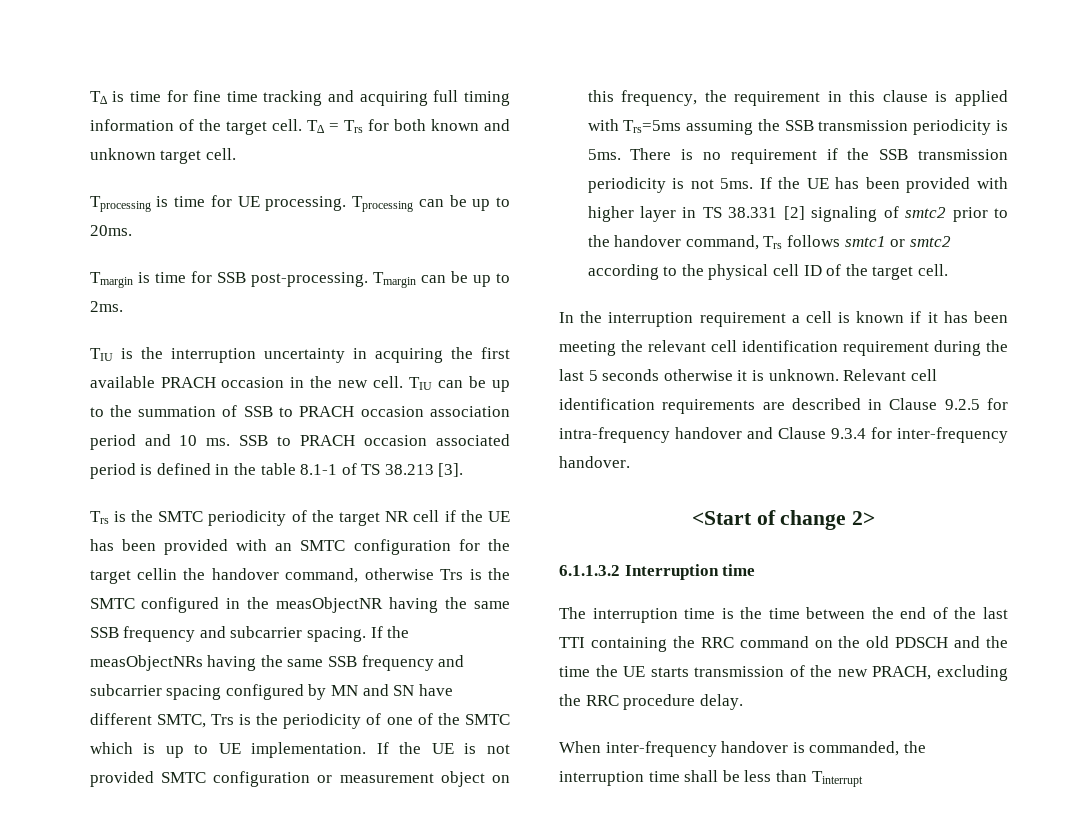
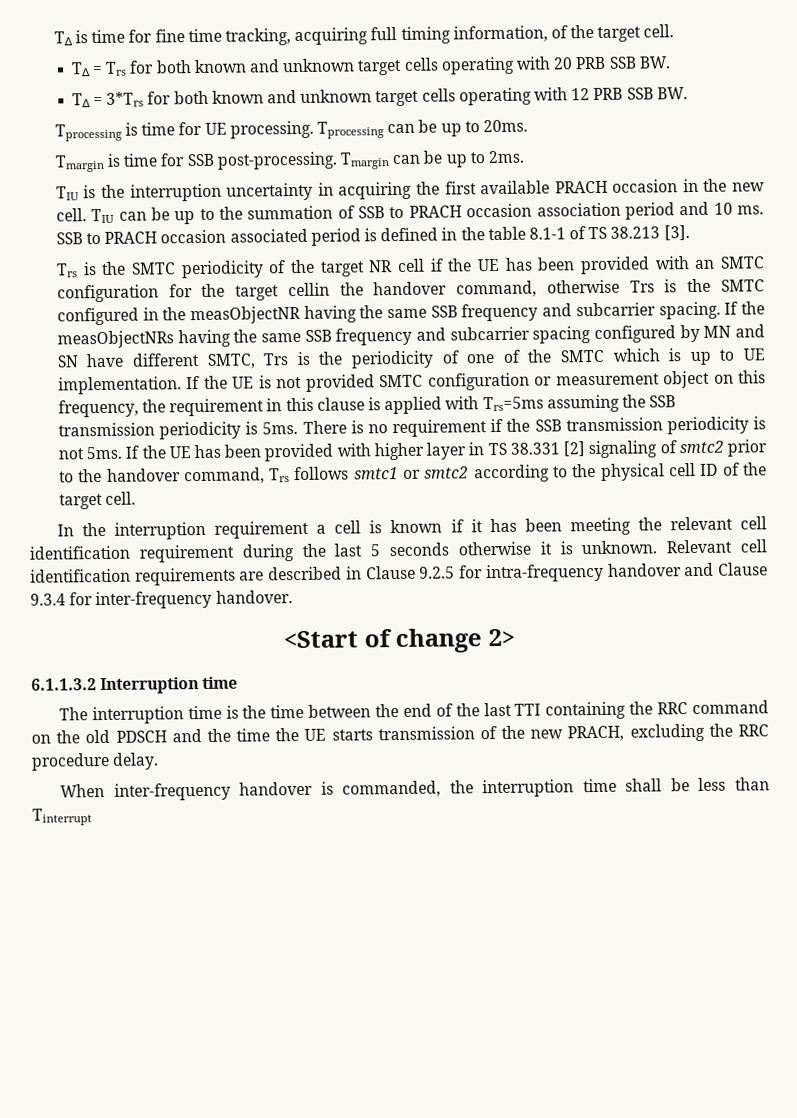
- T∆ is time for fine time tracking and acquiring full timing information of the target cell. T∆ = Trs for both known and unknown target cell.
+ T∆ is time for fine time tracking, acquiring full timing information, of the target cell.
+ T∆ = Trs for both known and unknown target cells operating with 20 PRB SSB BW.
+ T∆ = 3*Trs for both known and unknown target cells operating with 12 PRB SSB BW.

